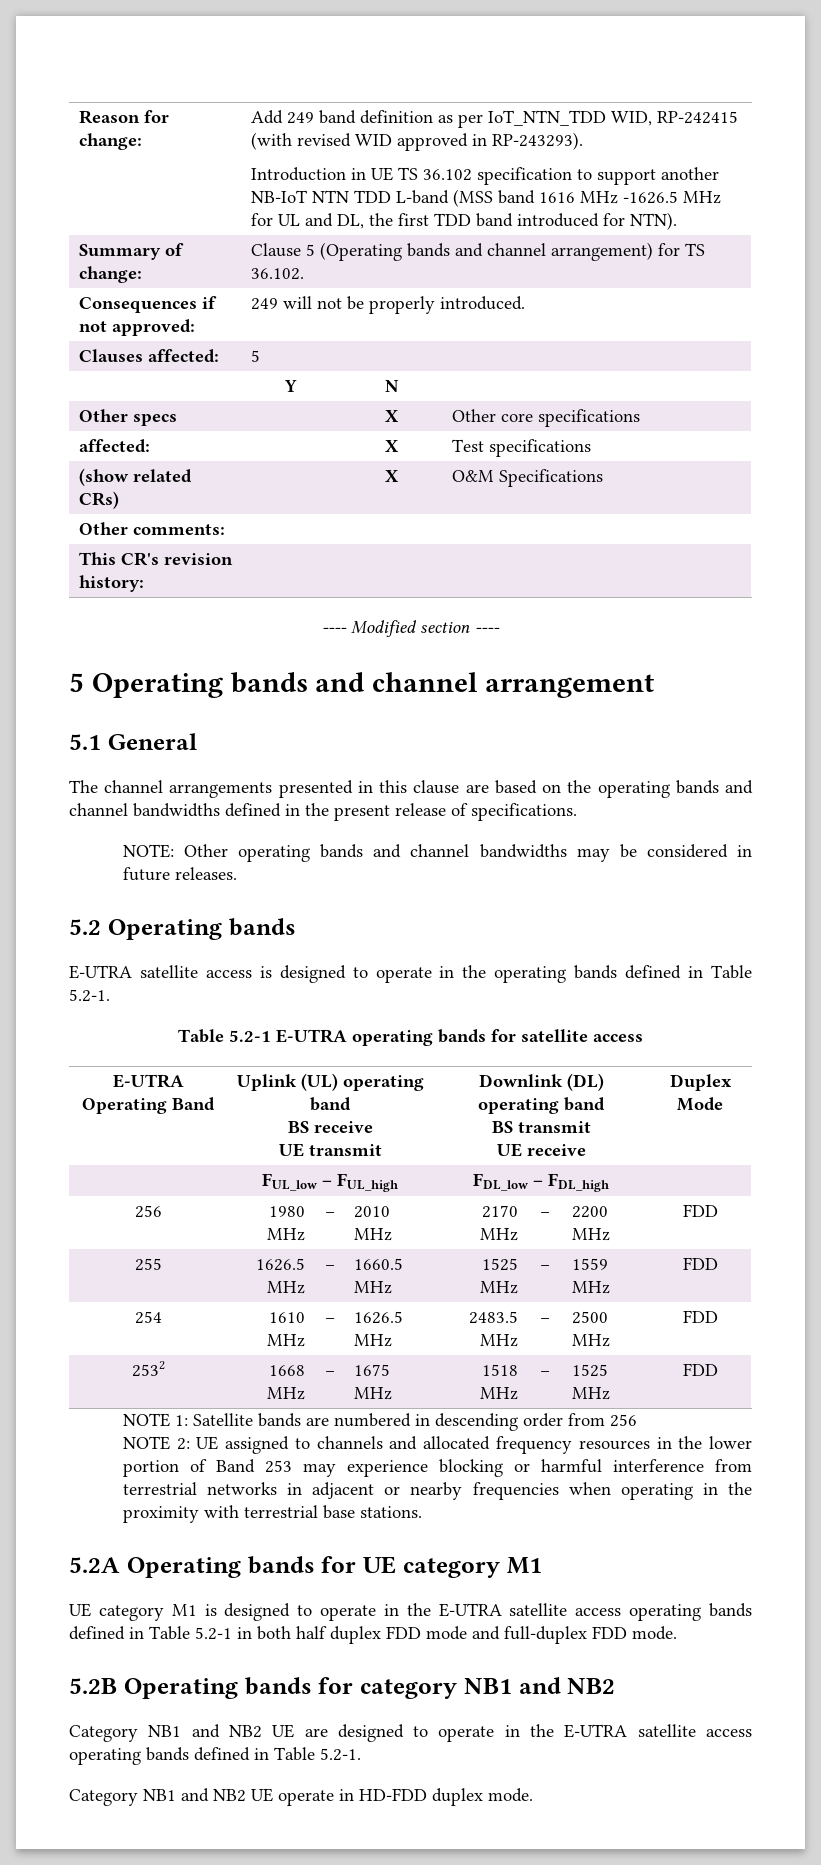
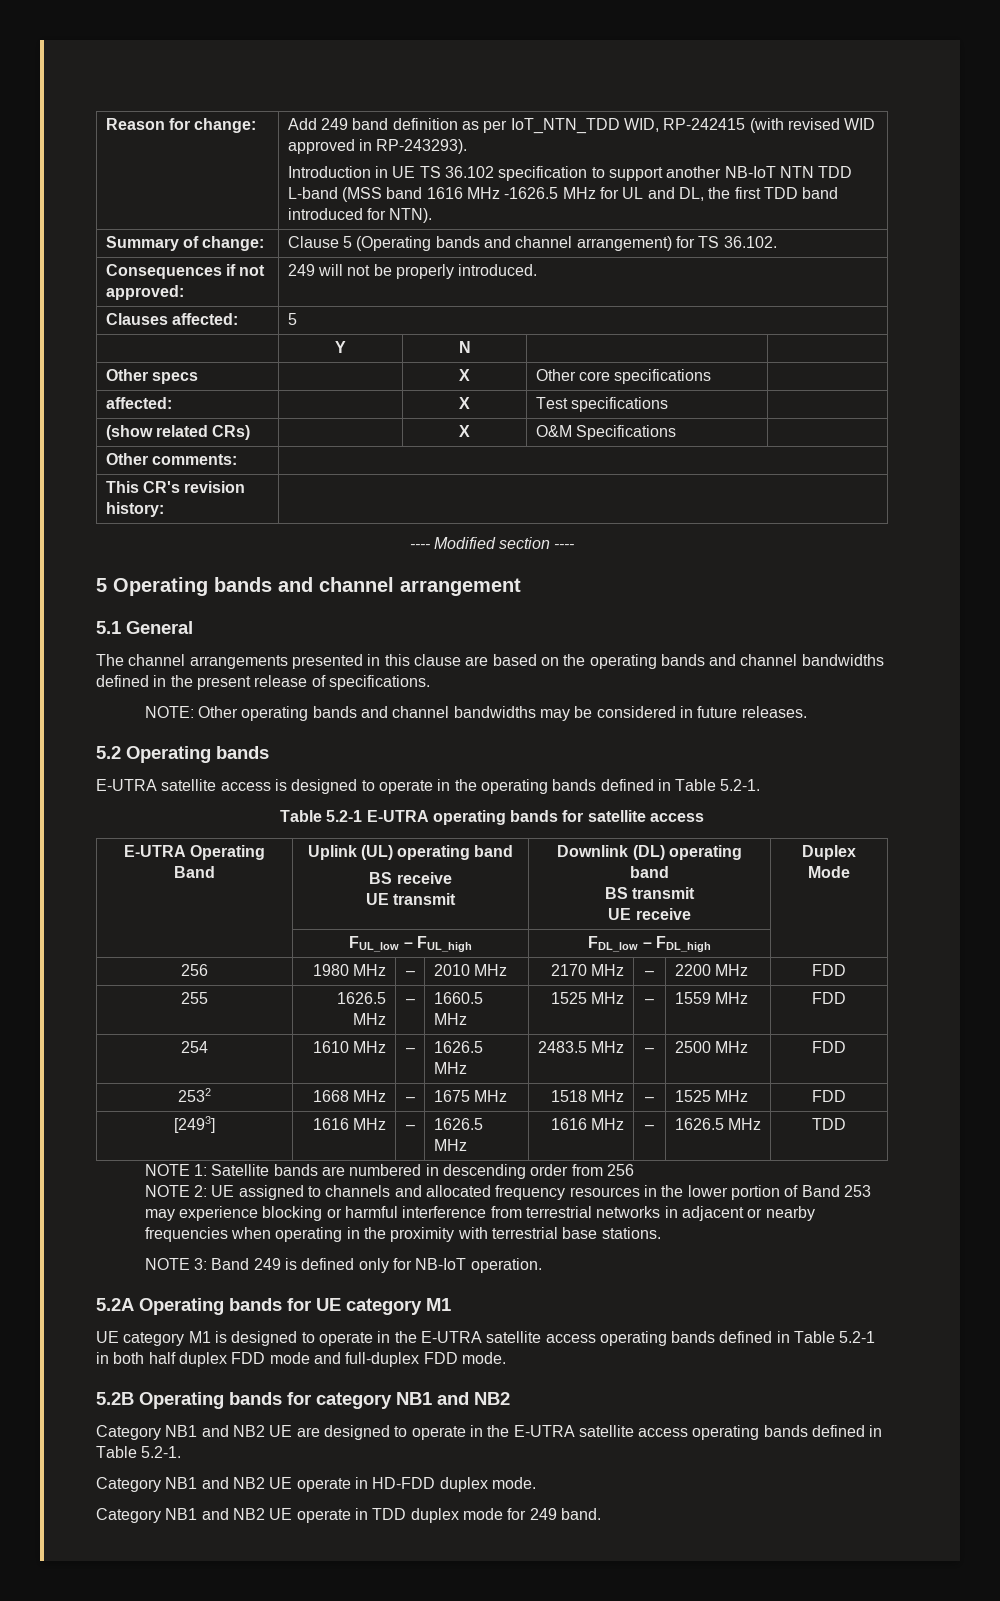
+ [2493] | 1616 MHz | – | 1626.5 MHz | 1616 MHz | – | 1626.5 MHz | TDD
+ NOTE 3: Band 249 is defined only for NB-IoT operation.
+ Category NB1 and NB2 UE operate in TDD duplex mode for 249 band.

